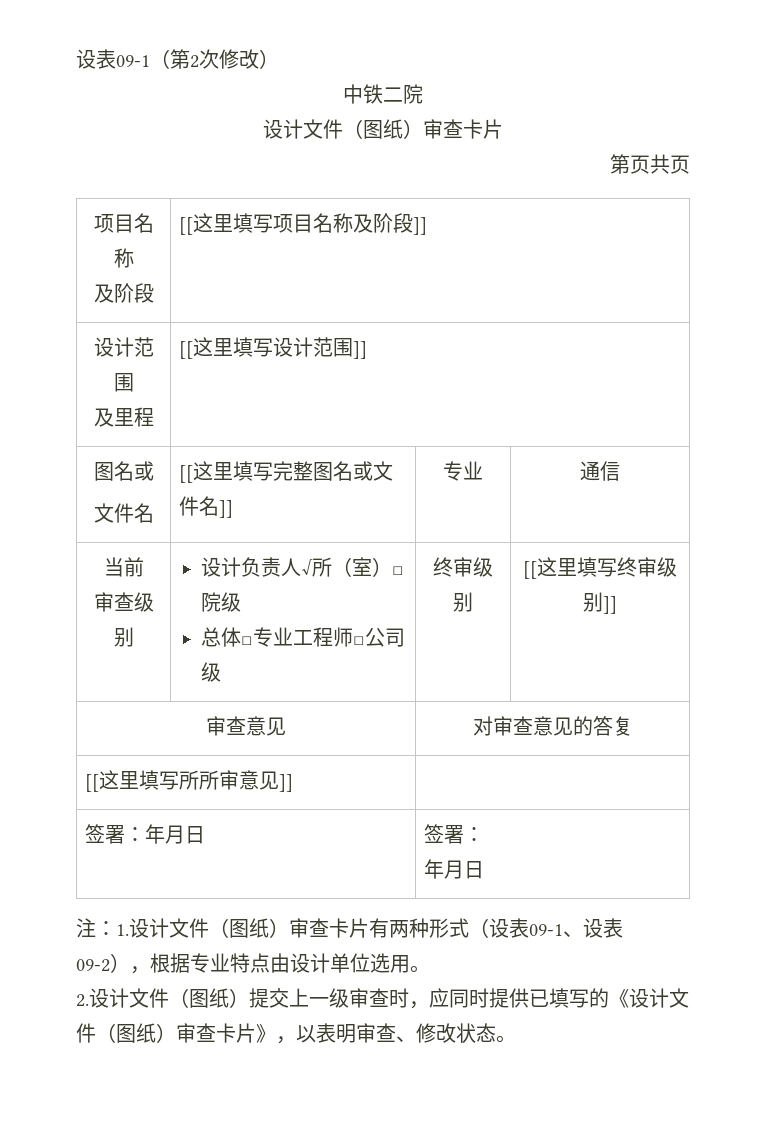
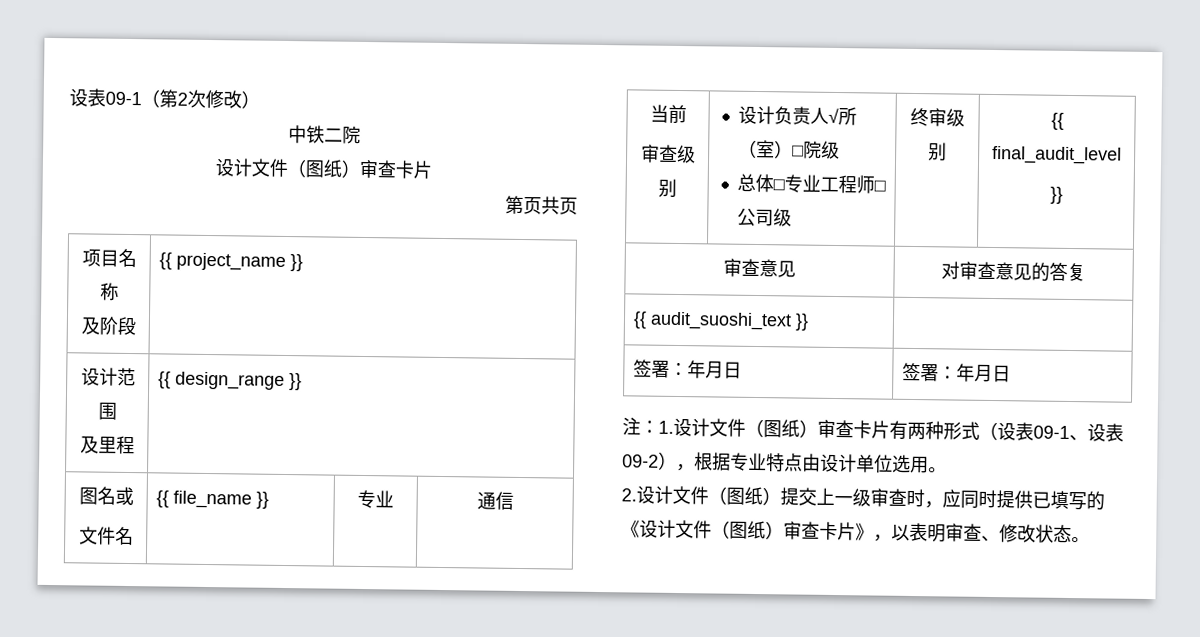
  第页共页
  项目名称
- 及阶段 | [[这里填写项目名称及阶段]]
+ 及阶段 | {{ project_name }}
  设计范围
- 及里程 | [[这里填写设计范围]]
+ 及里程 | {{ design_range }}
  图名或
- 文件名 | [[这里填写完整图名或文件名]] | 专业 | 通信
+ 文件名 | {{ file_name }} | 专业 | 通信
  当前
  审查级别 | 设计负责人√所（室）□院级
- 总体□专业工程师□公司级 | 终审级别 | [[这里填写终审级别]]
+ 总体□专业工程师□公司级 | 终审级别 | {{ final_audit_level
+ }}
- [[这里填写所所审意见]] |
+ {{ audit_suoshi_text }} |
- 签署：年月日 | 签署：
- 年月日
+ 签署：年月日 | 签署：年月日

